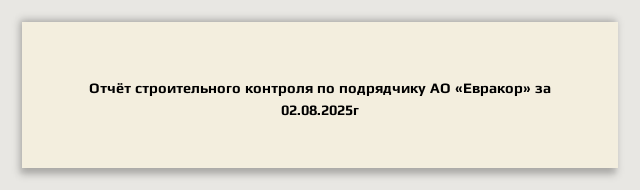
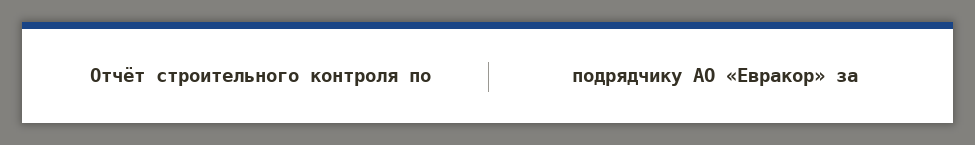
- Отчёт строительного контроля по подрядчику АО «Евракор» за 02.08.2025г
+ Отчёт строительного контроля по подрядчику АО «Евракор» за

